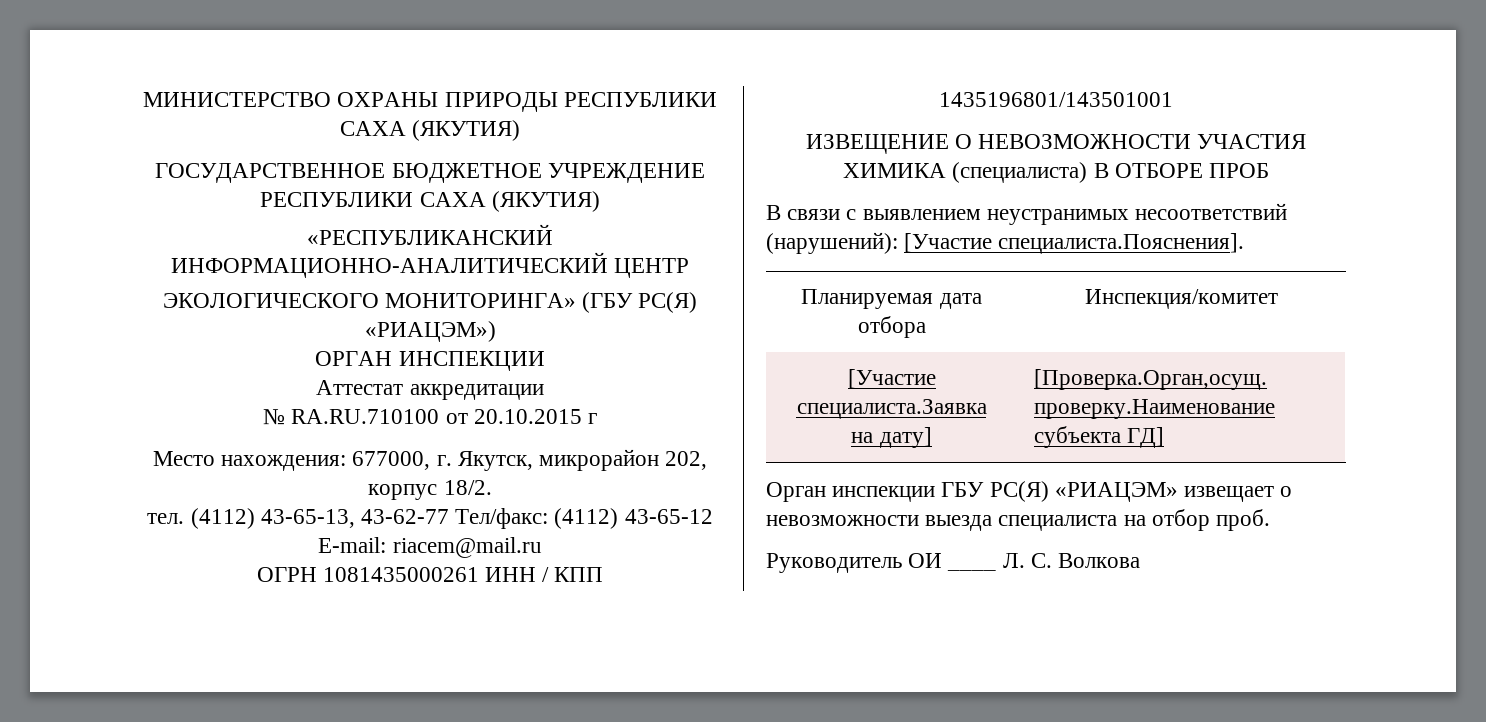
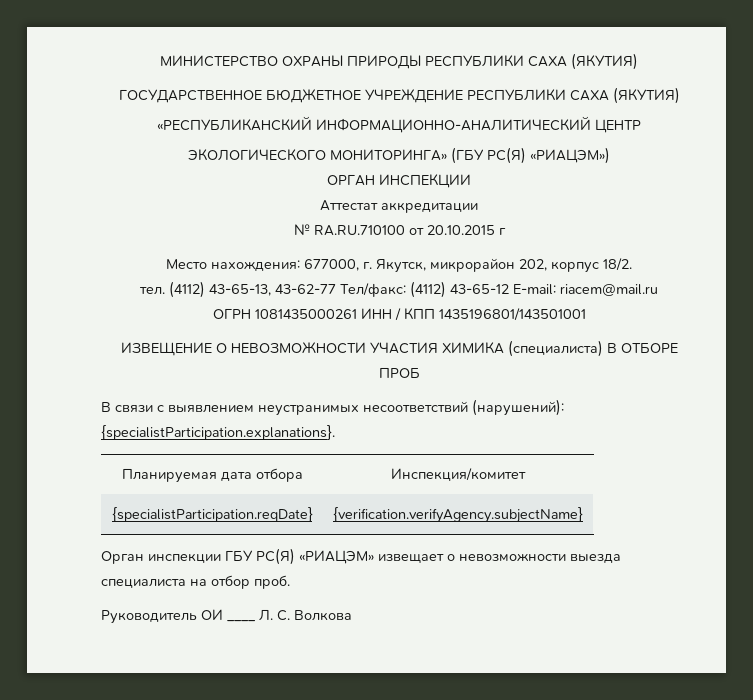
- В связи с выявлением неустранимых несоответствий (нарушений): [Участие специалиста.Пояснения].
+ В связи с выявлением неустранимых несоответствий (нарушений): {specialistParticipation.explanations}.
- [Участие специалиста.Заявка на дату] | [Проверка.Орган,осущ. проверку.Наименование субъекта ГД]
+ {specialistParticipation.reqDate} | {verification.verifyAgency.subjectName}

